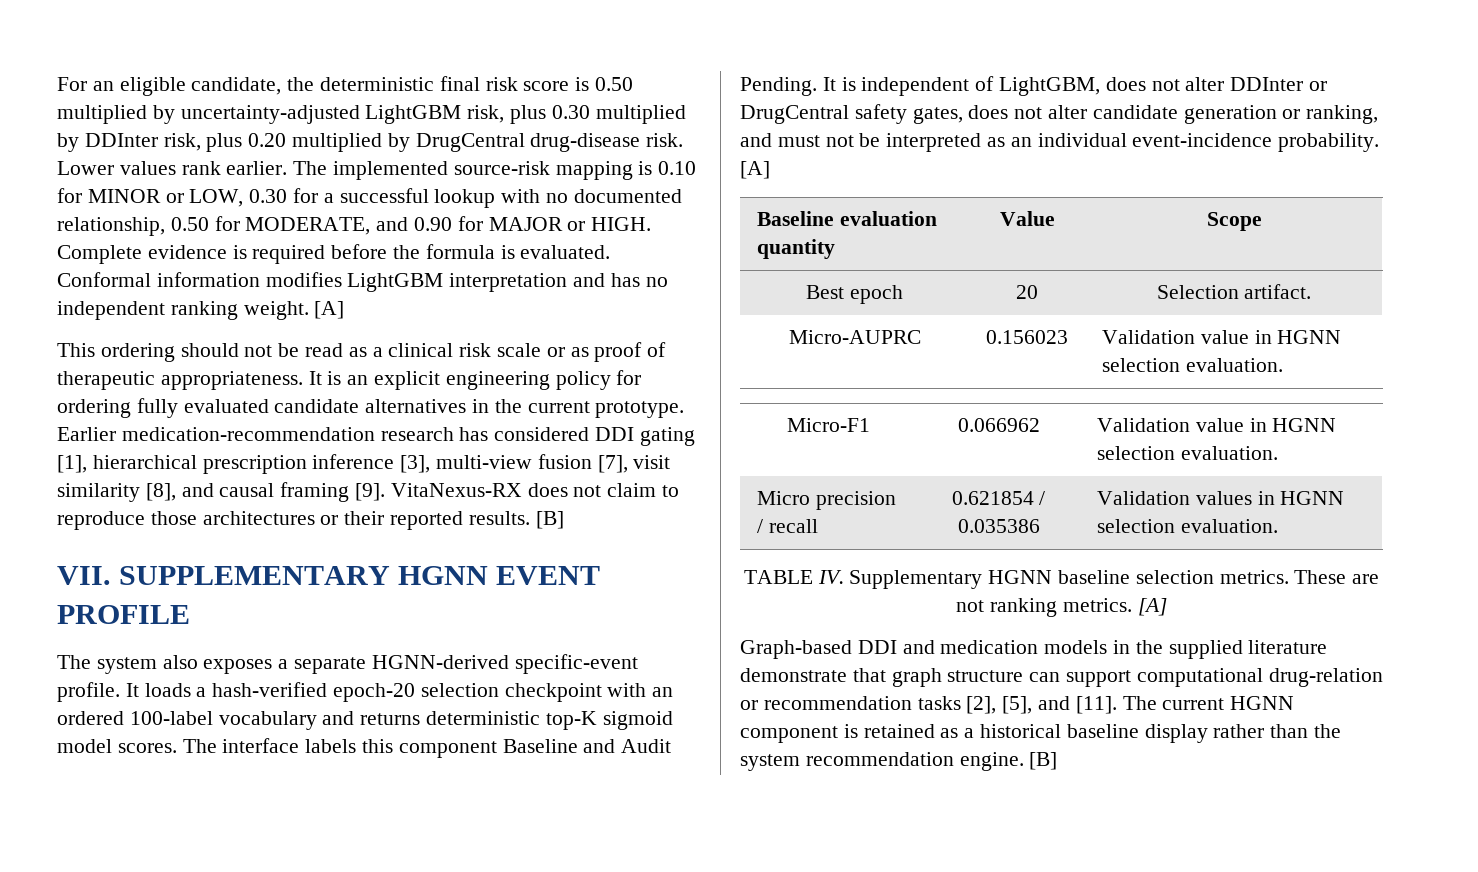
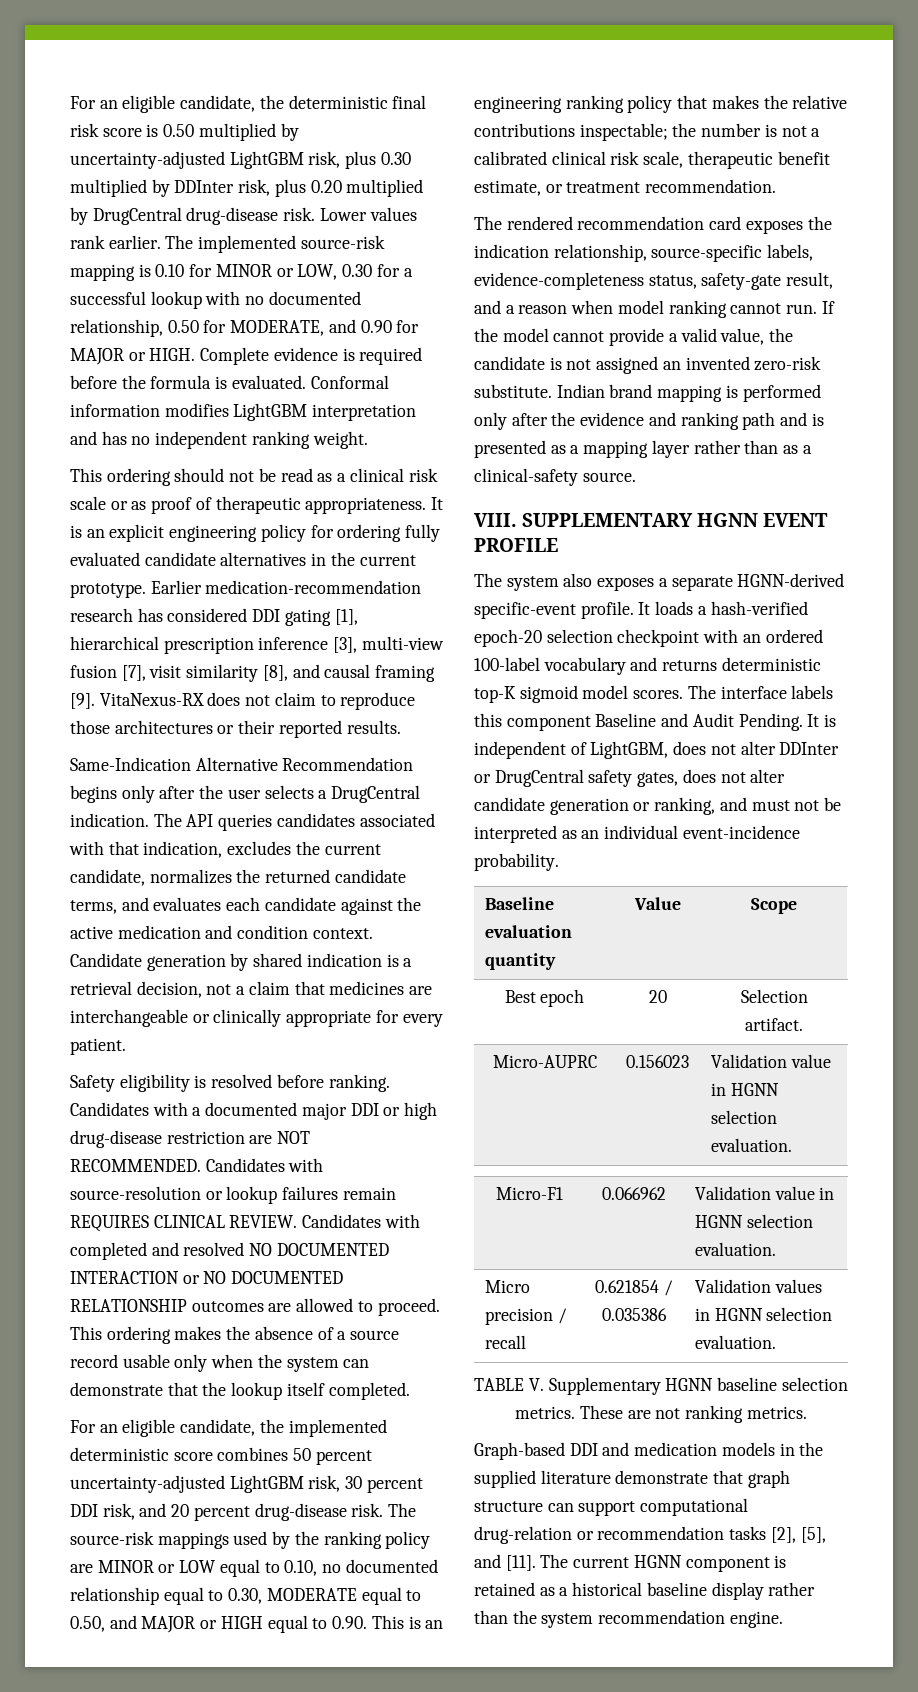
- Conformal information modifies LightGBM interpretation and has no independent ranking weight. [A]
+ Conformal information modifies LightGBM interpretation and has no independent ranking weight.
- VitaNexus-RX does not claim to reproduce those architectures or their reported results. [B]
- VII. SUPPLEMENTARY HGNN EVENT PROFILE
+ VitaNexus-RX does not claim to reproduce those architectures or their reported results.
+ Same-Indication Alternative Recommendation begins only after the user selects a DrugCentral indication. The API queries candidates associated with that indication, excludes the current candidate, normalizes the returned candidate terms, and evaluates each candidate against the active medication and condition context. Candidate generation by shared indication is a retrieval decision, not a claim that medicines are interchangeable or clinically appropriate for every patient.
+ Safety eligibility is resolved before ranking. Candidates with a documented major DDI or high drug-disease restriction are NOT RECOMMENDED. Candidates with source-resolution or lookup failures remain REQUIRES CLINICAL REVIEW. Candidates with completed and resolved NO DOCUMENTED INTERACTION or NO DOCUMENTED RELATIONSHIP outcomes are allowed to proceed. This ordering makes the absence of a source record usable only when the system can demonstrate that the lookup itself completed.
+ For an eligible candidate, the implemented deterministic score combines 50 percent uncertainty-adjusted LightGBM risk, 30 percent DDI risk, and 20 percent drug-disease risk. The source-risk mappings used by the ranking policy are MINOR or LOW equal to 0.10, no documented relationship equal to 0.30, MODERATE equal to 0.50, and MAJOR or HIGH equal to 0.90. This is an engineering ranking policy that makes the relative contributions inspectable; the number is not a calibrated clinical risk scale, therapeutic benefit estimate, or treatment recommendation.
+ The rendered recommendation card exposes the indication relationship, source-specific labels, evidence-completeness status, safety-gate result, and a reason when model ranking cannot run. If the model cannot provide a valid value, the candidate is not assigned an invented zero-risk substitute. Indian brand mapping is performed only after the evidence and ranking path and is presented as a mapping layer rather than as a clinical-safety source.
+ VIII. SUPPLEMENTARY HGNN EVENT PROFILE
- It is independent of LightGBM, does not alter DDInter or DrugCentral safety gates, does not alter candidate generation or ranking, and must not be interpreted as an individual event-incidence probability. [A]
+ It is independent of LightGBM, does not alter DDInter or DrugCentral safety gates, does not alter candidate generation or ranking, and must not be interpreted as an individual event-incidence probability.
- TABLE IV. Supplementary HGNN baseline selection metrics.
+ TABLE V. Supplementary HGNN baseline selection metrics.
- These are not ranking metrics. [A]
+ These are not ranking metrics.
- The current HGNN component is retained as a historical baseline display rather than the system recommendation engine. [B]
+ The current HGNN component is retained as a historical baseline display rather than the system recommendation engine.

